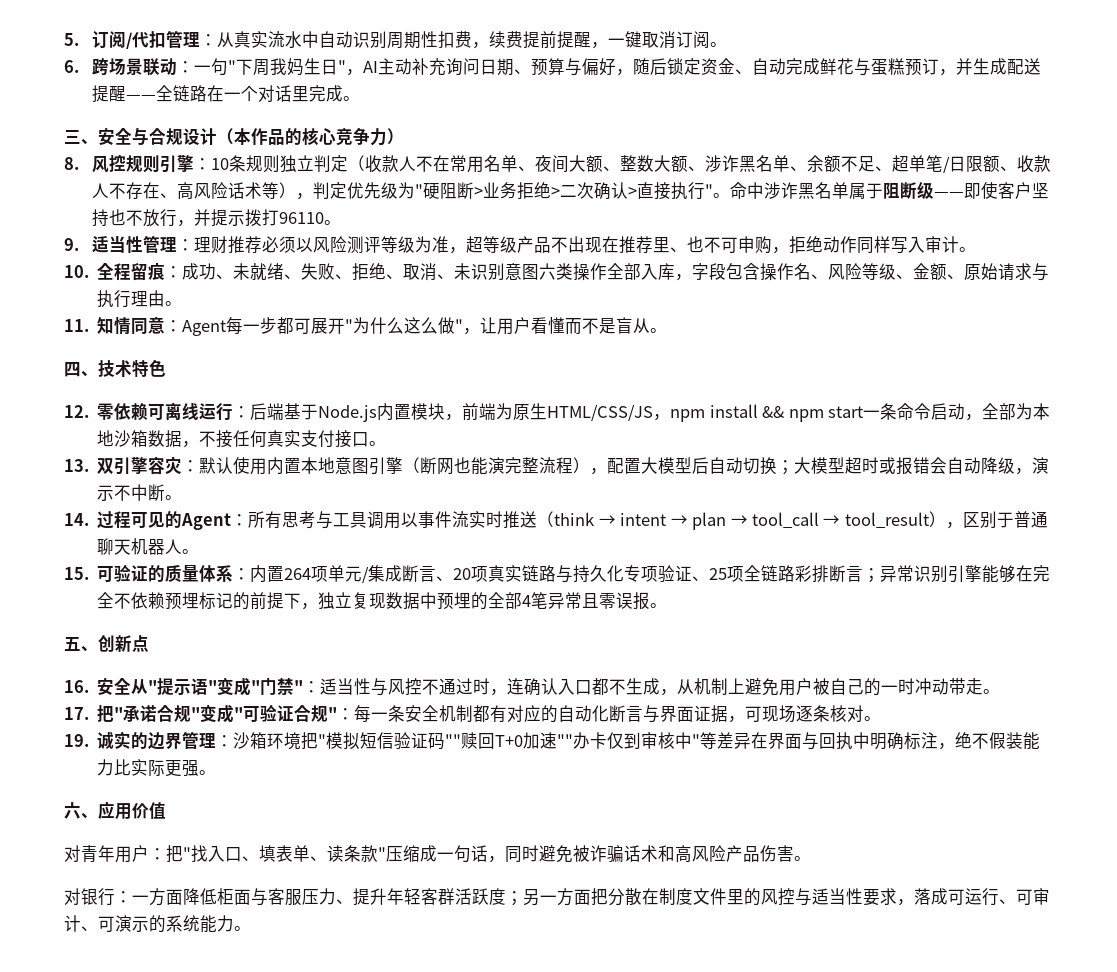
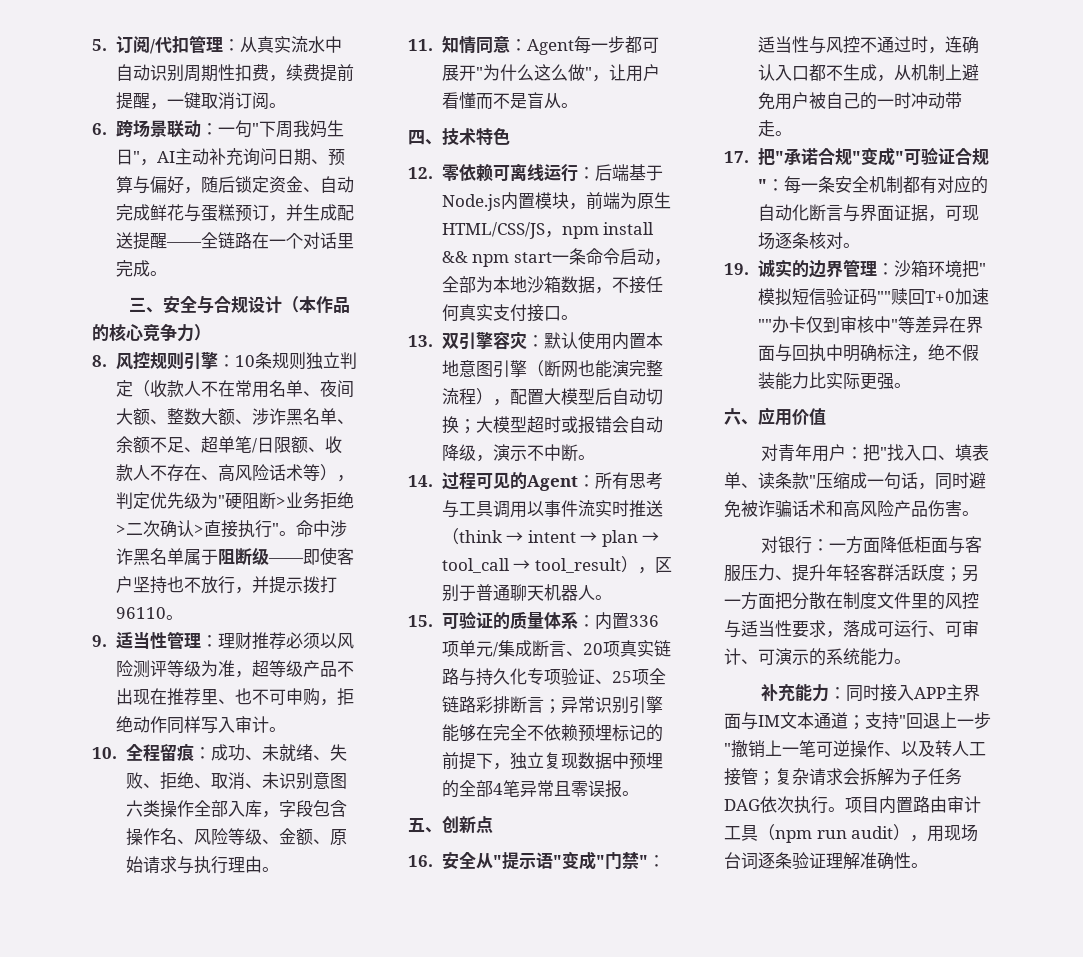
- 15.可验证的质量体系：内置264项单元/集成断言、20项真实链路与持久化专项验证、25项全链路彩排断言；异常识别引擎能够在完全不依赖预埋标记的前提下，独立复现数据中预埋的全部4笔异常且零误报。
+ 15.可验证的质量体系：内置336项单元/集成断言、20项真实链路与持久化专项验证、25项全链路彩排断言；异常识别引擎能够在完全不依赖预埋标记的前提下，独立复现数据中预埋的全部4笔异常且零误报。
+ 补充能力：同时接入APP主界面与IM文本通道；支持"回退上一步"撤销上一笔可逆操作、以及转人工接管；复杂请求会拆解为子任务DAG依次执行。项目内置路由审计工具（npm run audit），用现场台词逐条验证理解准确性。

